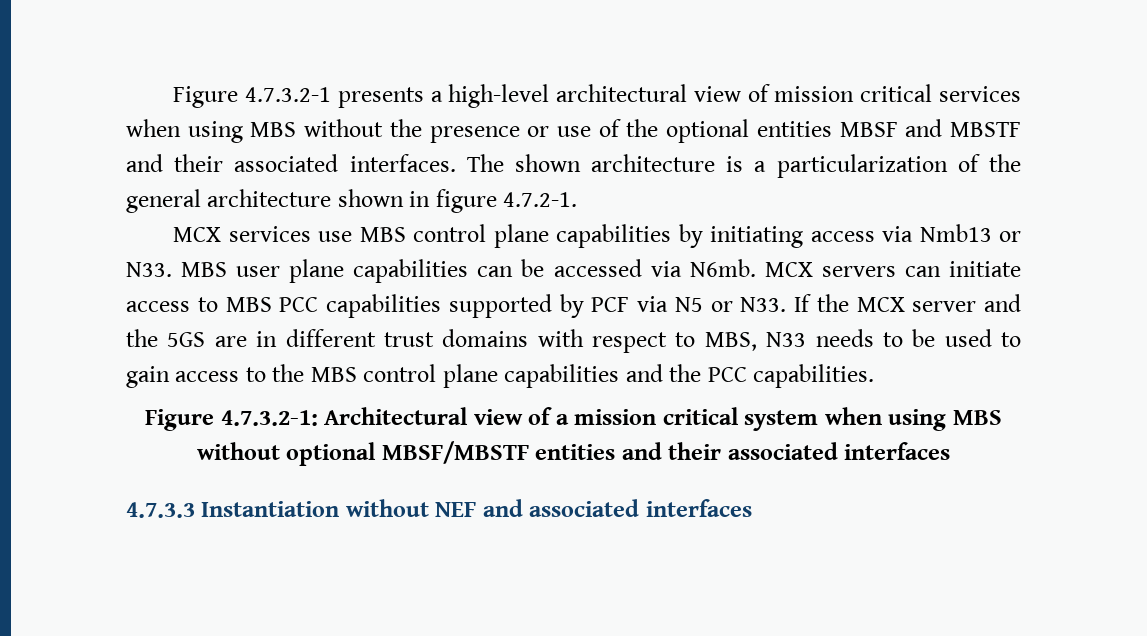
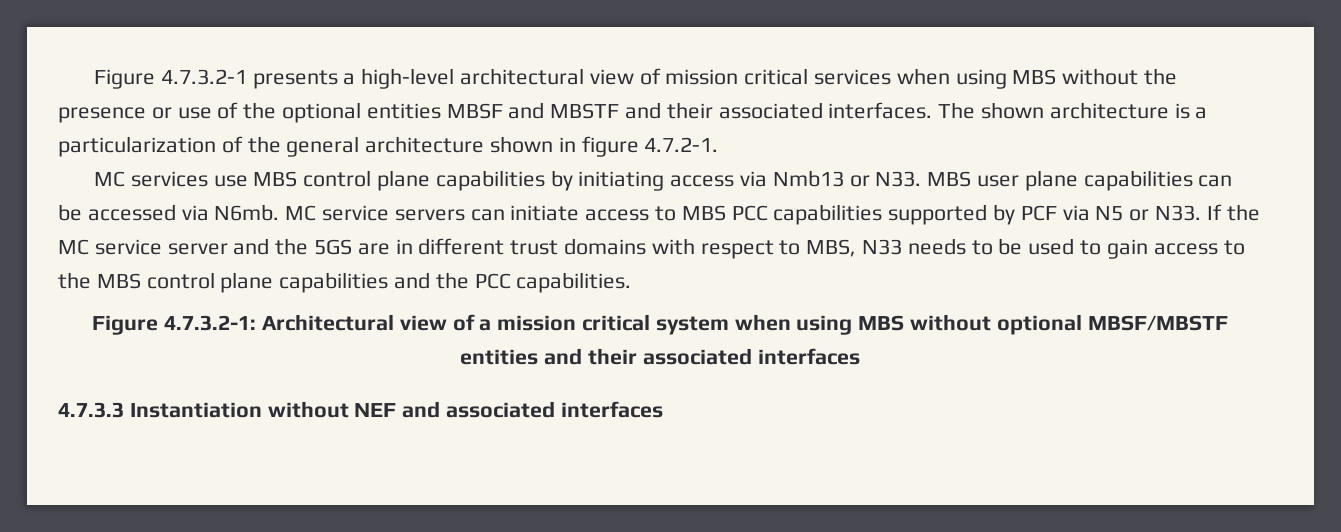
- MCX services use MBS control plane capabilities by initiating access via Nmb13 or N33. MBS user plane capabilities can be accessed via N6mb.
+ MC services use MBS control plane capabilities by initiating access via Nmb13 or N33. MBS user plane capabilities can be accessed via N6mb.
- MCX servers can initiate access to MBS PCC capabilities supported by PCF via N5 or N33. If the MCX server and the 5GS are in different trust domains with respect to MBS, N33 needs to be used to gain access to the MBS control plane capabilities and the PCC capabilities.
+ MC service servers can initiate access to MBS PCC capabilities supported by PCF via N5 or N33. If the MC service server and the 5GS are in different trust domains with respect to MBS, N33 needs to be used to gain access to the MBS control plane capabilities and the PCC capabilities.

